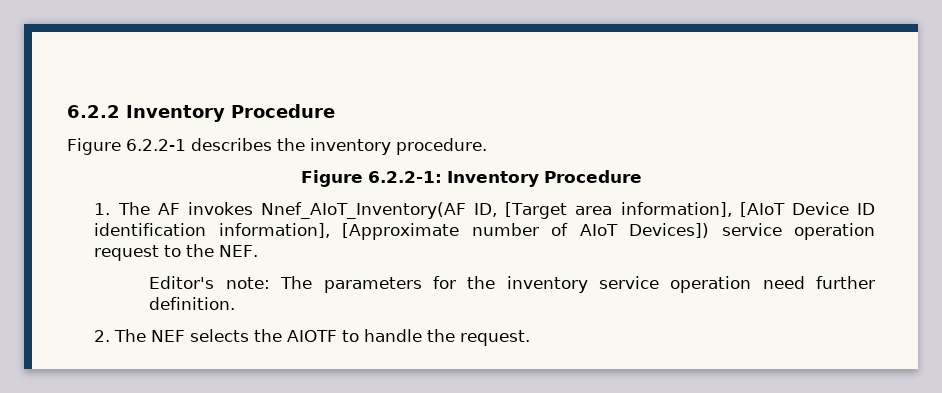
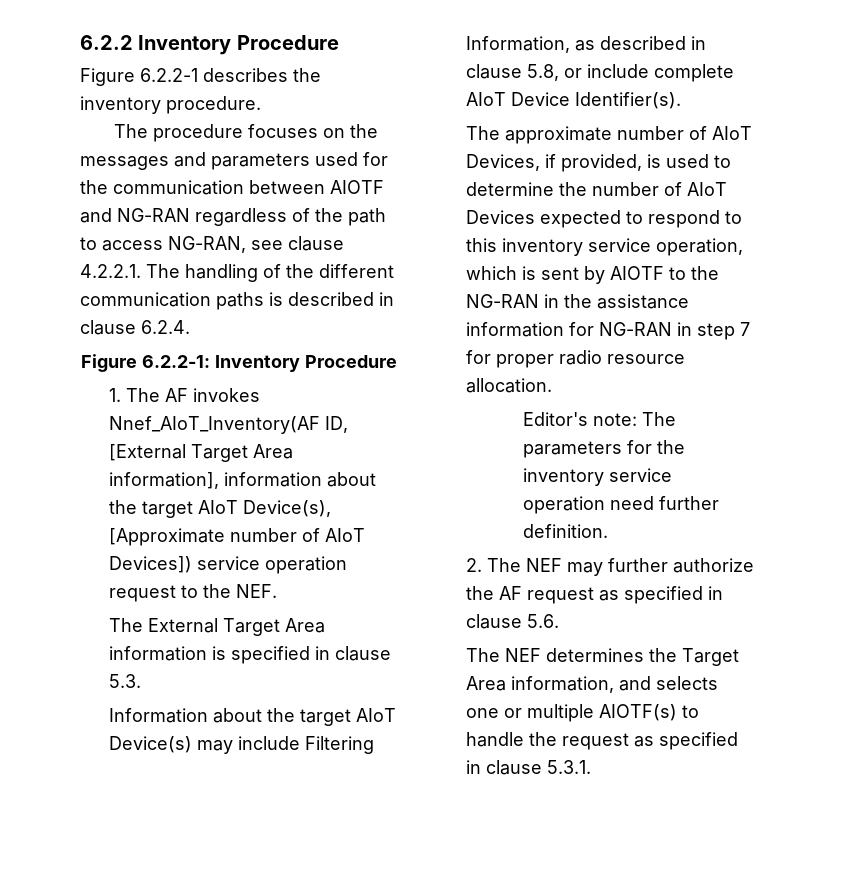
+ The procedure focuses on the messages and parameters used for the communication between AIOTF and NG-RAN regardless of the path to access NG-RAN, see clause 4.2.2.1. The handling of the different communication paths is described in clause 6.2.4.
- 1. The AF invokes Nnef_AIoT_Inventory(AF ID, [Target area information], [AIoT Device ID identification information], [Approximate number of AIoT Devices]) service operation request to the NEF.
+ 1. The AF invokes Nnef_AIoT_Inventory(AF ID, [External Target Area information], information about the target AIoT Device(s), [Approximate number of AIoT Devices]) service operation request to the NEF.
+ The External Target Area information is specified in clause 5.3.
+ Information about the target AIoT Device(s) may include Filtering Information, as described in clause 5.8, or include complete AIoT Device Identifier(s).
+ The approximate number of AIoT Devices, if provided, is used to determine the number of AIoT Devices expected to respond to this inventory service operation, which is sent by AIOTF to the NG-RAN in the assistance information for NG-RAN in step 7 for proper radio resource allocation.
- 2. The NEF selects the AIOTF to handle the request.
+ 2. The NEF may further authorize the AF request as specified in clause 5.6.
+ The NEF determines the Target Area information, and selects one or multiple AIOTF(s) to handle the request as specified in clause 5.3.1.

